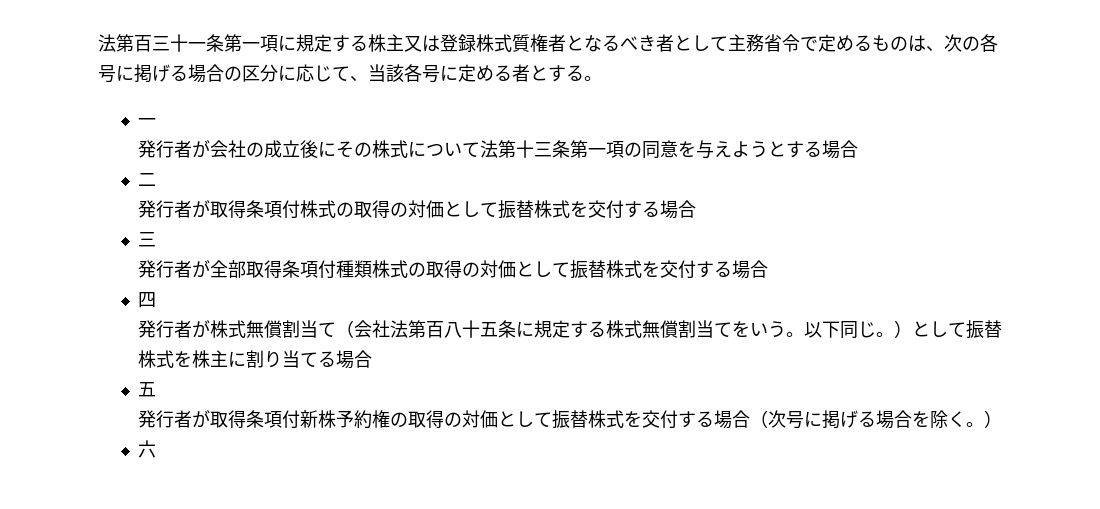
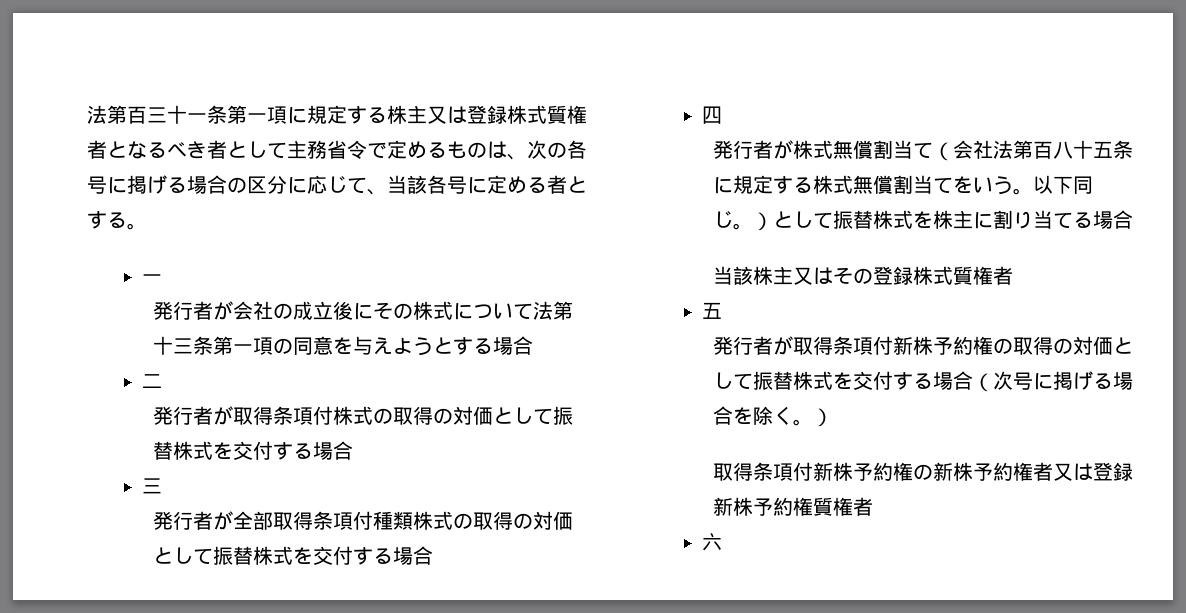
+ 当該株主又はその登録株式質権者
+ 取得条項付新株予約権の新株予約権者又は登録新株予約権質権者

